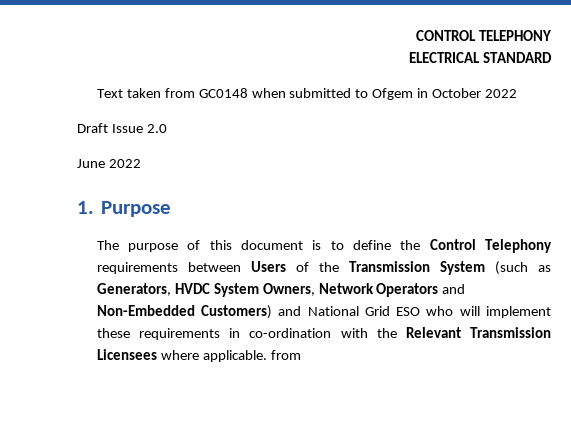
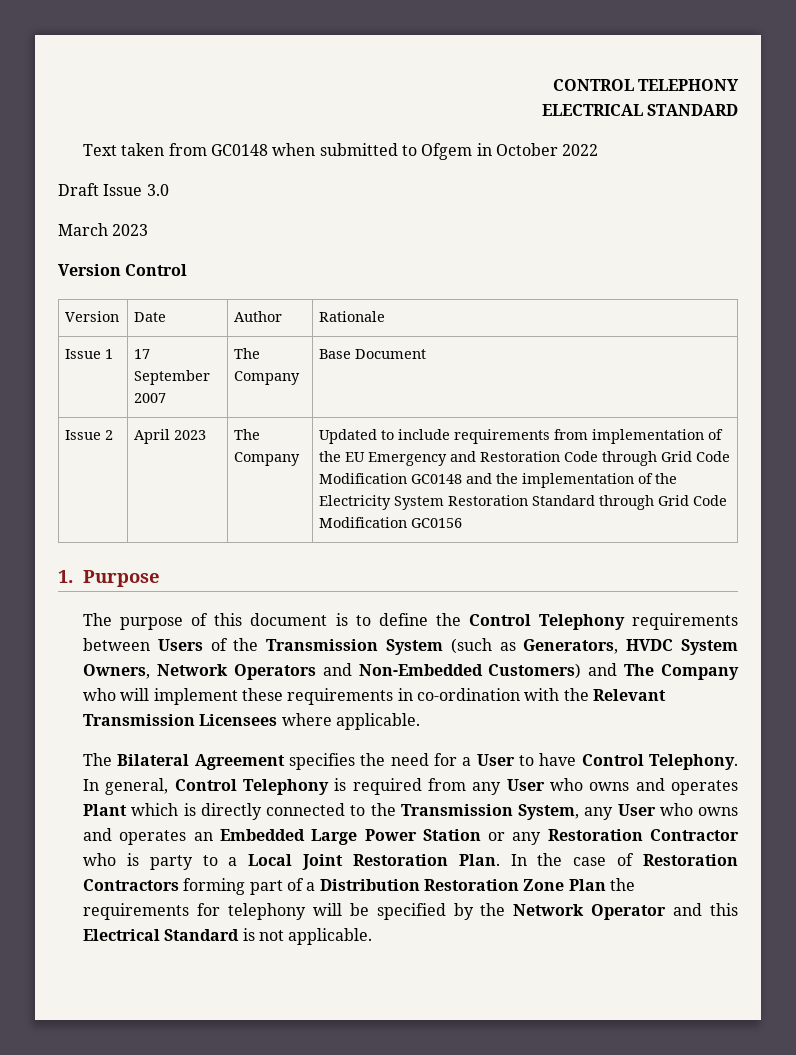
- Draft Issue 2.0
- June 2022
+ Draft Issue 3.0
+ March 2023
+ Version Control
+ Version | Date | Author | Rationale
+ Issue 1 | 17 September 2007 | The Company | Base Document
+ Issue 2 | April 2023 | The Company | Updated to include requirements from implementation of the EU Emergency and Restoration Code through Grid Code Modification GC0148 and the implementation of the Electricity System Restoration Standard through Grid Code Modification GC0156
- The purpose of this document is to define the Control Telephony requirements between Users of the Transmission System (such as Generators, HVDC System Owners, Network Operators and Non-Embedded Customers) and National Grid ESO who will implement these requirements in co-ordination with the Relevant Transmission Licensees where applicable. from
+ The purpose of this document is to define the Control Telephony requirements between Users of the Transmission System (such as Generators, HVDC System Owners, Network Operators and Non-Embedded Customers) and The Company who will implement these requirements in co-ordination with the Relevant Transmission Licensees where applicable.
+ The Bilateral Agreement specifies the need for a User to have Control Telephony. In general, Control Telephony is required from any User who owns and operates Plant which is directly connected to the Transmission System, any User who owns and operates an Embedded Large Power Station or any Restoration Contractor who is party to a Local Joint Restoration Plan. In the case of Restoration Contractors forming part of a Distribution Restoration Zone Plan the requirements for telephony will be specified by the Network Operator and this Electrical Standard is not applicable.

